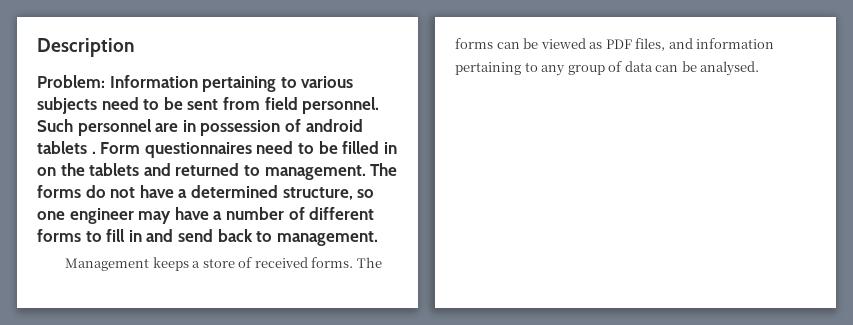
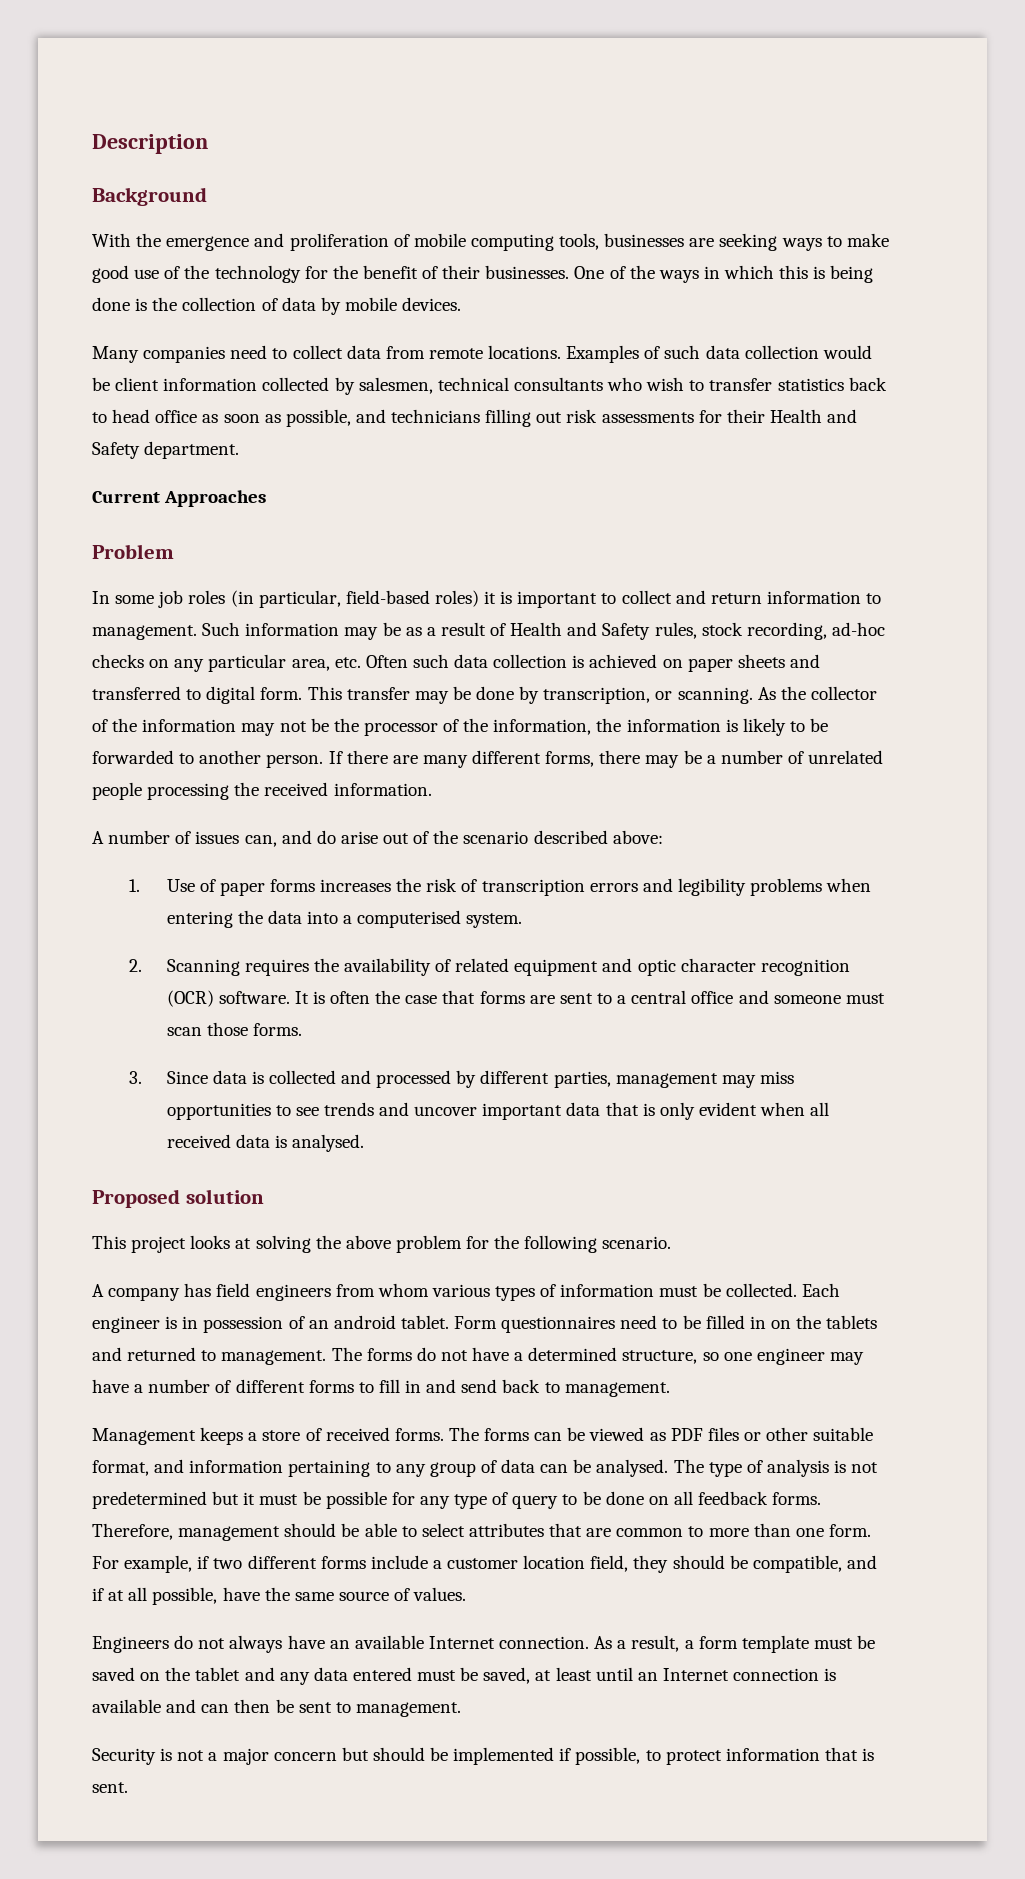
- Problem: Information pertaining to various subjects need to be sent from field personnel. Such personnel are in possession of android tablets .
+ Background
+ With the emergence and proliferation of mobile computing tools, businesses are seeking ways to make good use of the technology for the benefit of their businesses. One of the ways in which this is being done is the collection of data by mobile devices.
+ Many companies need to collect data from remote locations. Examples of such data collection would be client information collected by salesmen, technical consultants who wish to transfer statistics back to head office as soon as possible, and technicians filling out risk assessments for their Health and Safety department.
+ Current Approaches
+ Problem
+ In some job roles (in particular, field-based roles) it is important to collect and return information to management. Such information may be as a result of Health and Safety rules, stock recording, ad-hoc checks on any particular area, etc. Often such data collection is achieved on paper sheets and transferred to digital form. This transfer may be done by transcription, or scanning. As the collector of the information may not be the processor of the information, the information is likely to be forwarded to another person. If there are many different forms, there may be a number of unrelated people processing the received information.
+ A number of issues can, and do arise out of the scenario described above:
+ 1. Use of paper forms increases the risk of transcription errors and legibility problems when entering the data into a computerised system.
+ 2. Scanning requires the availability of related equipment and optic character recognition (OCR) software. It is often the case that forms are sent to a central office and someone must scan those forms.
+ 3. Since data is collected and processed by different parties, management may miss opportunities to see trends and uncover important data that is only evident when all received data is analysed.
+ Proposed solution
+ This project looks at solving the above problem for the following scenario.
+ A company has field engineers from whom various types of information must be collected. Each engineer is in possession of an android tablet.
- The forms can be viewed as PDF files, and information pertaining to any group of data can be analysed.
+ The forms can be viewed as PDF files or other suitable format, and information pertaining to any group of data can be analysed.
+ The type of analysis is not predetermined but it must be possible for any type of query to be done on all feedback forms. Therefore, management should be able to select attributes that are common to more than one form. For example, if two different forms include a customer location field, they should be compatible, and if at all possible, have the same source of values.
+ Engineers do not always have an available Internet connection. As a result, a form template must be saved on the tablet and any data entered must be saved, at least until an Internet connection is available and can then be sent to management.
+ Security is not a major concern but should be implemented if possible, to protect information that is sent.

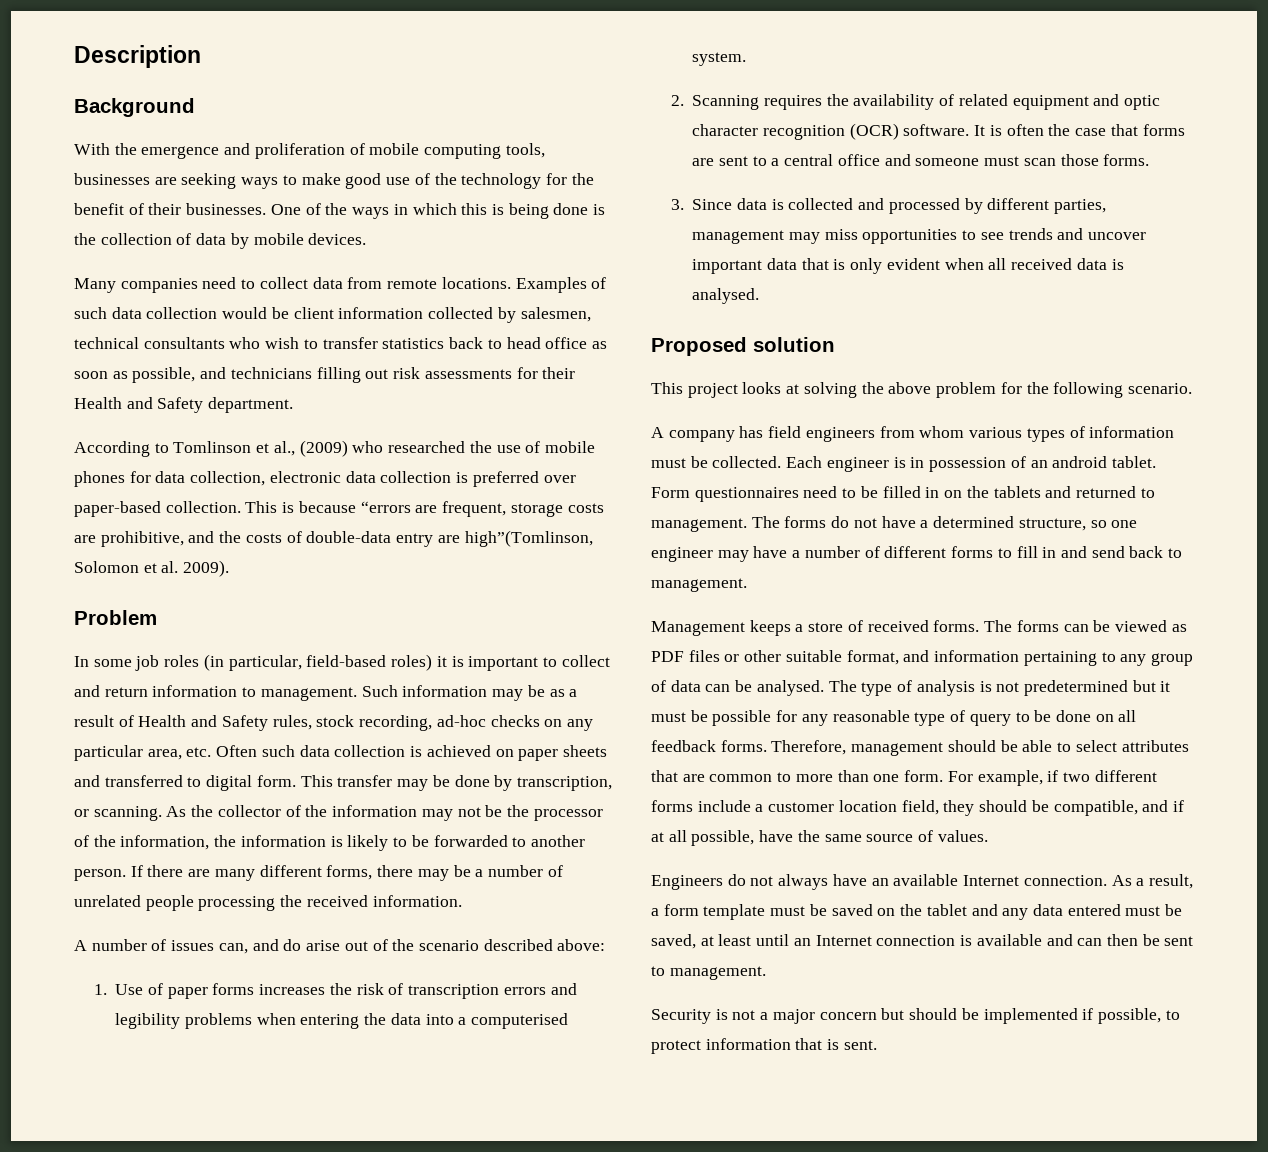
- Current Approaches
+ According to Tomlinson et al., (2009) who researched the use of mobile phones for data collection, electronic data collection is preferred over paper-based collection. This is because “errors are frequent, storage costs are prohibitive, and the costs of double-data entry are high”(Tomlinson, Solomon et al. 2009).
- The type of analysis is not predetermined but it must be possible for any type of query to be done on all feedback forms.
+ The type of analysis is not predetermined but it must be possible for any reasonable type of query to be done on all feedback forms.

